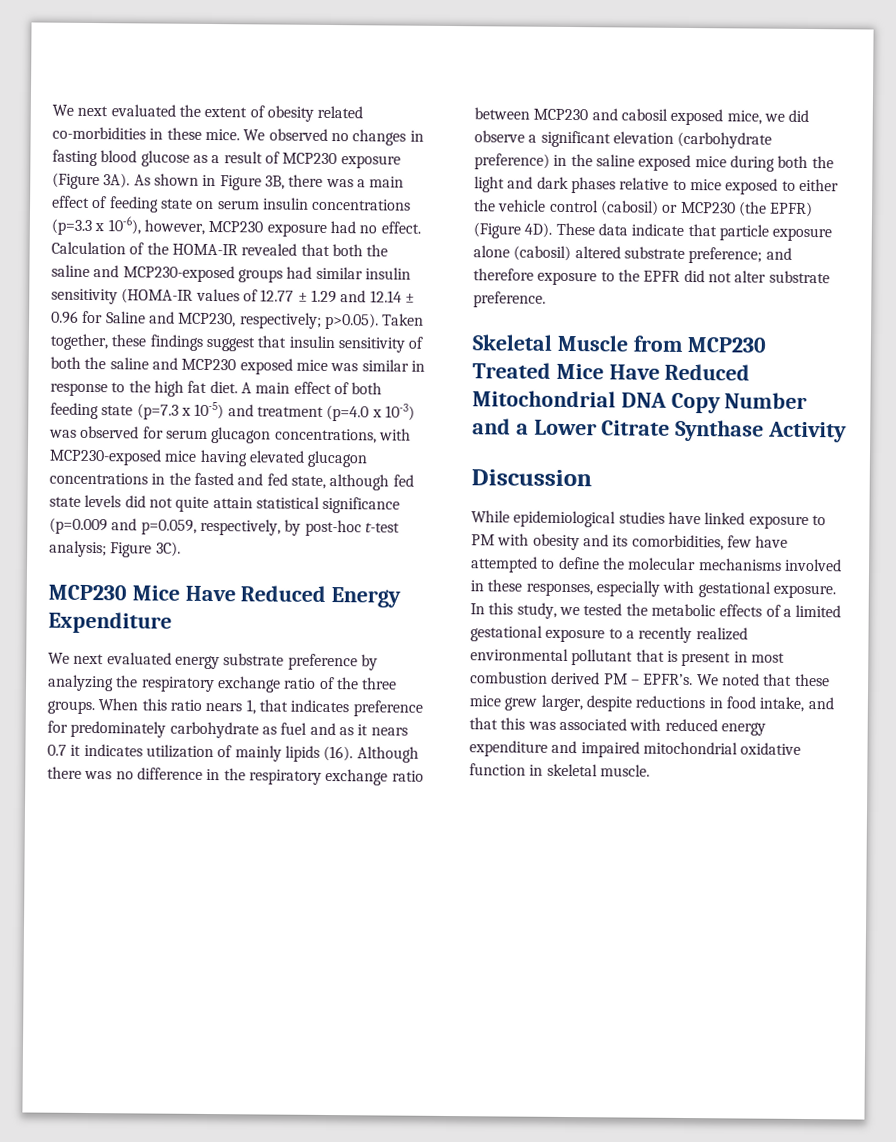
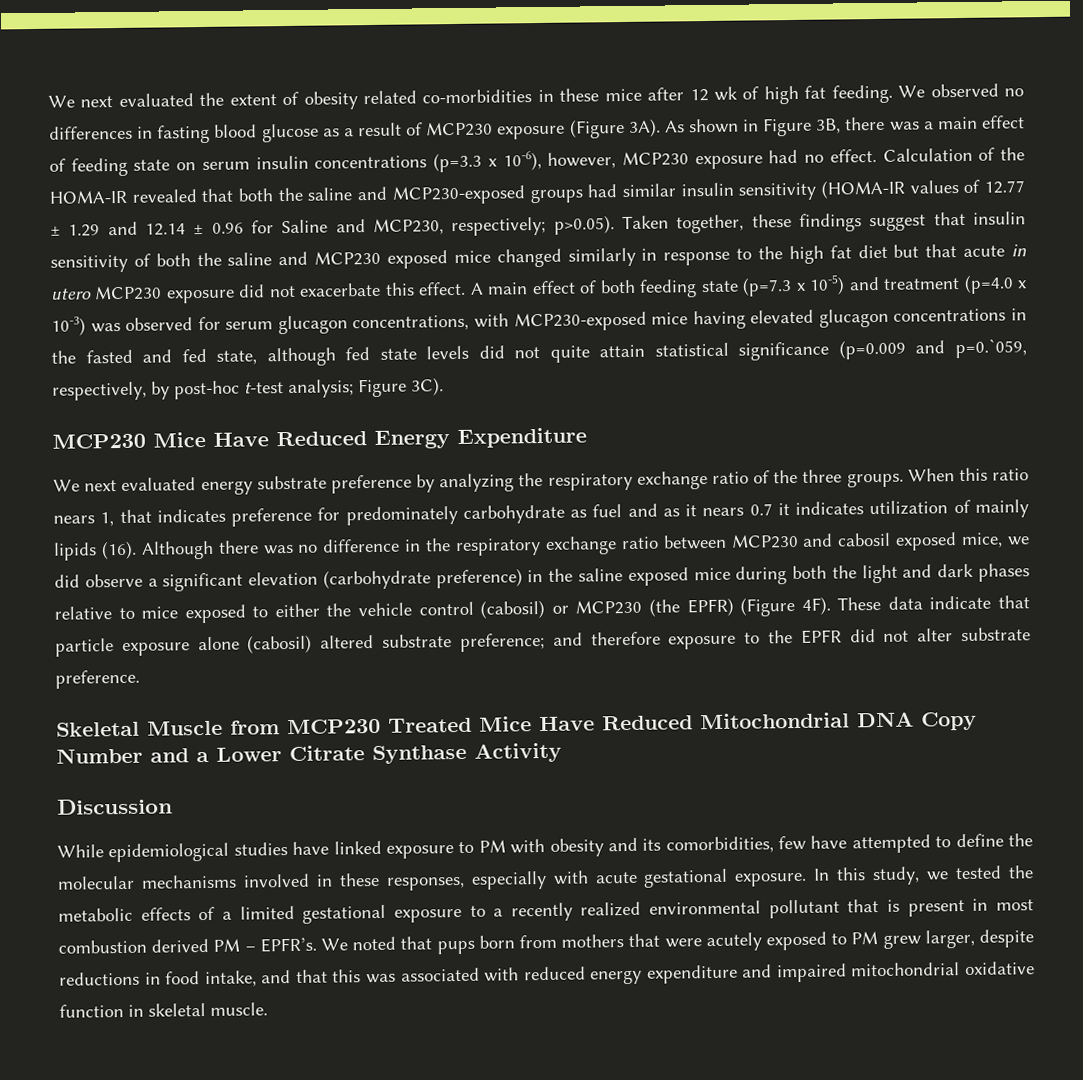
- We next evaluated the extent of obesity related co-morbidities in these mice.
+ We next evaluated the extent of obesity related co-morbidities in these mice after 12 wk of high fat feeding.
- We observed no changes in fasting blood glucose as a result of MCP230 exposure (Figure 3A).
+ We observed no differences in fasting blood glucose as a result of MCP230 exposure (Figure 3A).
- Calculation of the HOMA-IR revealed that both the saline and MCP230-exposed groups had similar insulin sensitivity (HOMA-IR values of 12.77 ± 1.29 and 12.14 ± 0.96 for Saline and MCP230, respectively; p>0.05). Taken together, these findings suggest that insulin sensitivity of both the saline and MCP230 exposed mice was similar in response to the high fat diet.
+ Calculation of the HOMA-IR revealed that both the saline and MCP230-exposed groups had similar insulin sensitivity (HOMA-IR values of 12.77 ± 1.29 and 12.14 ± 0.96 for Saline and MCP230, respectively; p>0.05). Taken together, these findings suggest that insulin sensitivity of both the saline and MCP230 exposed mice changed similarly in response to the high fat diet but that acute in utero MCP230 exposure did not exacerbate this effect.
- A main effect of both feeding state (p=7.3 x 10-5) and treatment (p=4.0 x 10-3) was observed for serum glucagon concentrations, with MCP230-exposed mice having elevated glucagon concentrations in the fasted and fed state, although fed state levels did not quite attain statistical significance (p=0.009 and p=0.059, respectively, by post-hoc t-test analysis; Figure 3C).
+ A main effect of both feeding state (p=7.3 x 10-5) and treatment (p=4.0 x 10-3) was observed for serum glucagon concentrations, with MCP230-exposed mice having elevated glucagon concentrations in the fasted and fed state, although fed state levels did not quite attain statistical significance (p=0.009 and p=0.`059, respectively, by post-hoc t-test analysis; Figure 3C).
- Although there was no difference in the respiratory exchange ratio between MCP230 and cabosil exposed mice, we did observe a significant elevation (carbohydrate preference) in the saline exposed mice during both the light and dark phases relative to mice exposed to either the vehicle control (cabosil) or MCP230 (the EPFR) (Figure 4D).
+ Although there was no difference in the respiratory exchange ratio between MCP230 and cabosil exposed mice, we did observe a significant elevation (carbohydrate preference) in the saline exposed mice during both the light and dark phases relative to mice exposed to either the vehicle control (cabosil) or MCP230 (the EPFR) (Figure 4F).
- While epidemiological studies have linked exposure to PM with obesity and its comorbidities, few have attempted to define the molecular mechanisms involved in these responses, especially with gestational exposure.
+ While epidemiological studies have linked exposure to PM with obesity and its comorbidities, few have attempted to define the molecular mechanisms involved in these responses, especially with acute gestational exposure.
- We noted that these mice grew larger, despite reductions in food intake, and that this was associated with reduced energy expenditure and impaired mitochondrial oxidative function in skeletal muscle.
+ We noted that pups born from mothers that were acutely exposed to PM grew larger, despite reductions in food intake, and that this was associated with reduced energy expenditure and impaired mitochondrial oxidative function in skeletal muscle.

